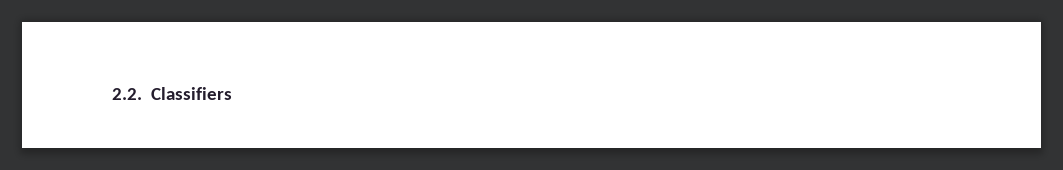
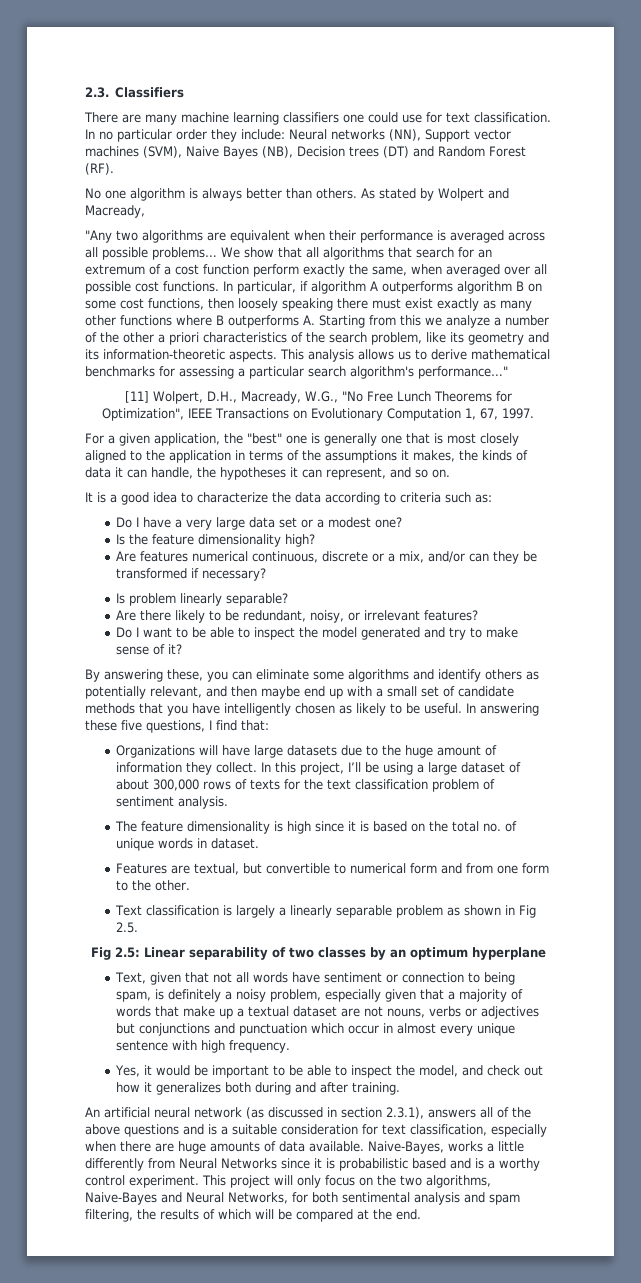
- 2.2. Classifiers
+ 2.3. Classifiers
+ There are many machine learning classifiers one could use for text classification. In no particular order they include: Neural networks (NN), Support vector machines (SVM), Naive Bayes (NB), Decision trees (DT) and Random Forest (RF).
+ No one algorithm is always better than others. As stated by Wolpert and Macready,
+ "Any two algorithms are equivalent when their performance is averaged across all possible problems… We show that all algorithms that search for an extremum of a cost function perform exactly the same, when averaged over all possible cost functions. In particular, if algorithm A outperforms algorithm B on some cost functions, then loosely speaking there must exist exactly as many other functions where B outperforms A. Starting from this we analyze a number of the other a priori characteristics of the search problem, like its geometry and its information-theoretic aspects. This analysis allows us to derive mathematical benchmarks for assessing a particular search algorithm's performance…"
+ [11] Wolpert, D.H., Macready, W.G., "No Free Lunch Theorems for Optimization", IEEE Transactions on Evolutionary Computation 1, 67, 1997.
+ For a given application, the "best" one is generally one that is most closely aligned to the application in terms of the assumptions it makes, the kinds of data it can handle, the hypotheses it can represent, and so on.
+ It is a good idea to characterize the data according to criteria such as:
+ Do I have a very large data set or a modest one?
+ Is the feature dimensionality high?
+ Are features numerical continuous, discrete or a mix, and/or can they be transformed if necessary?
+ Is problem linearly separable?
+ Are there likely to be redundant, noisy, or irrelevant features?
+ Do I want to be able to inspect the model generated and try to make sense of it?
+ By answering these, you can eliminate some algorithms and identify others as potentially relevant, and then maybe end up with a small set of candidate methods that you have intelligently chosen as likely to be useful. In answering these five questions, I find that:
+ Organizations will have large datasets due to the huge amount of information they collect. In this project, I’ll be using a large dataset of about 300,000 rows of texts for the text classification problem of sentiment analysis.
+ The feature dimensionality is high since it is based on the total no. of unique words in dataset.
+ Features are textual, but convertible to numerical form and from one form to the other.
+ Text classification is largely a linearly separable problem as shown in Fig 2.5.
+ Fig 2.5: Linear separability of two classes by an optimum hyperplane
+ Text, given that not all words have sentiment or connection to being spam, is definitely a noisy problem, especially given that a majority of words that make up a textual dataset are not nouns, verbs or adjectives but conjunctions and punctuation which occur in almost every unique sentence with high frequency.
+ Yes, it would be important to be able to inspect the model, and check out how it generalizes both during and after training.
+ An artificial neural network (as discussed in section 2.3.1), answers all of the above questions and is a suitable consideration for text classification, especially when there are huge amounts of data available. Naive-Bayes, works a little differently from Neural Networks since it is probabilistic based and is a worthy control experiment. This project will only focus on the two algorithms, Naive-Bayes and Neural Networks, for both sentimental analysis and spam filtering, the results of which will be compared at the end.

